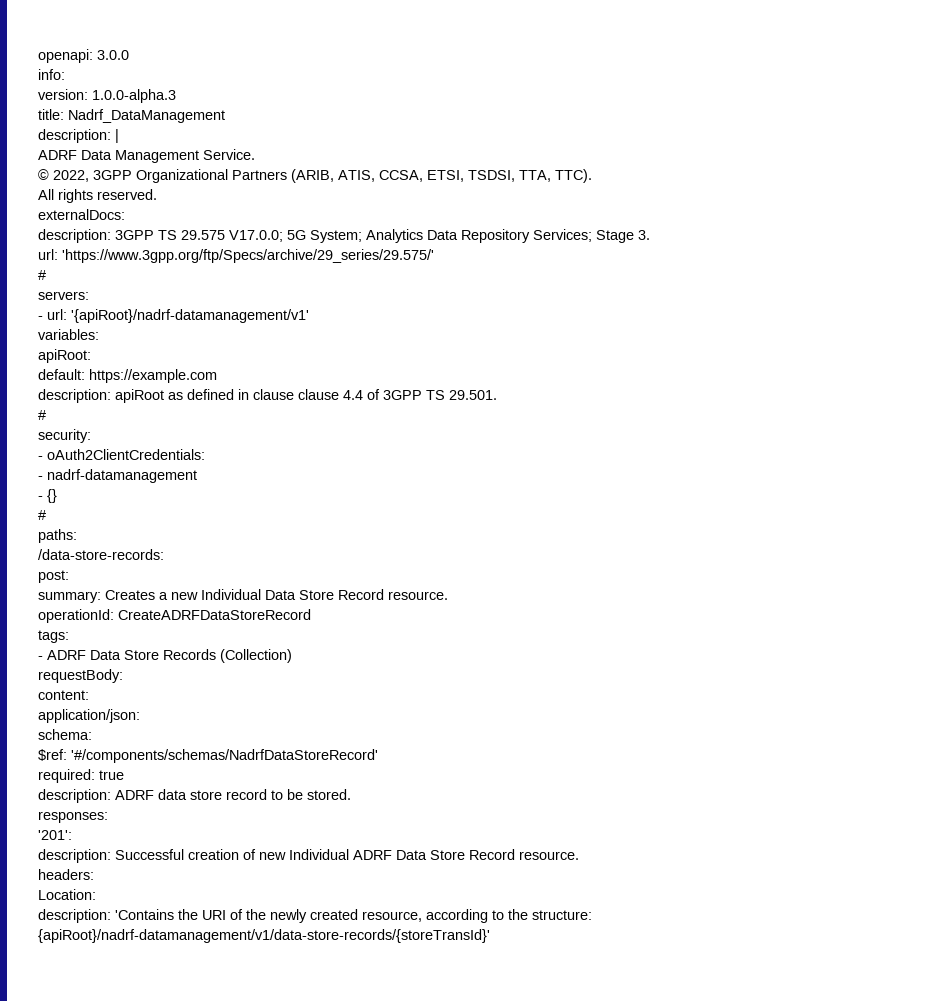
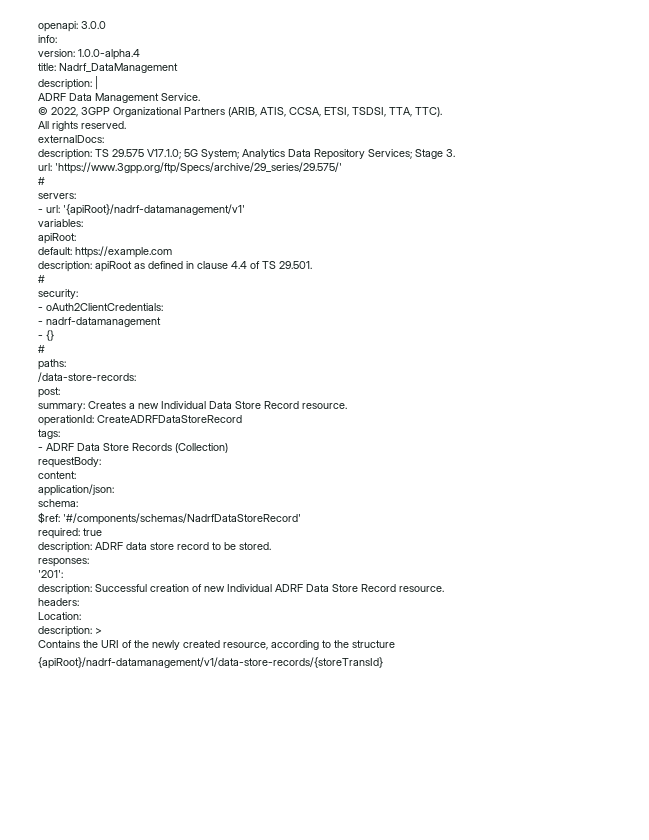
- version: 1.0.0-alpha.3
+ version: 1.0.0-alpha.4
- description: 3GPP TS 29.575 V17.0.0; 5G System; Analytics Data Repository Services; Stage 3.
+ description: TS 29.575 V17.1.0; 5G System; Analytics Data Repository Services; Stage 3.
- description: apiRoot as defined in clause clause 4.4 of 3GPP TS 29.501.
+ description: apiRoot as defined in clause 4.4 of TS 29.501.
- description: 'Contains the URI of the newly created resource, according to the structure: {apiRoot}/nadrf-datamanagement/v1/data-store-records/{storeTransId}'
+ description: >
+ Contains the URI of the newly created resource, according to the structure
+ {apiRoot}/nadrf-datamanagement/v1/data-store-records/{storeTransId}

